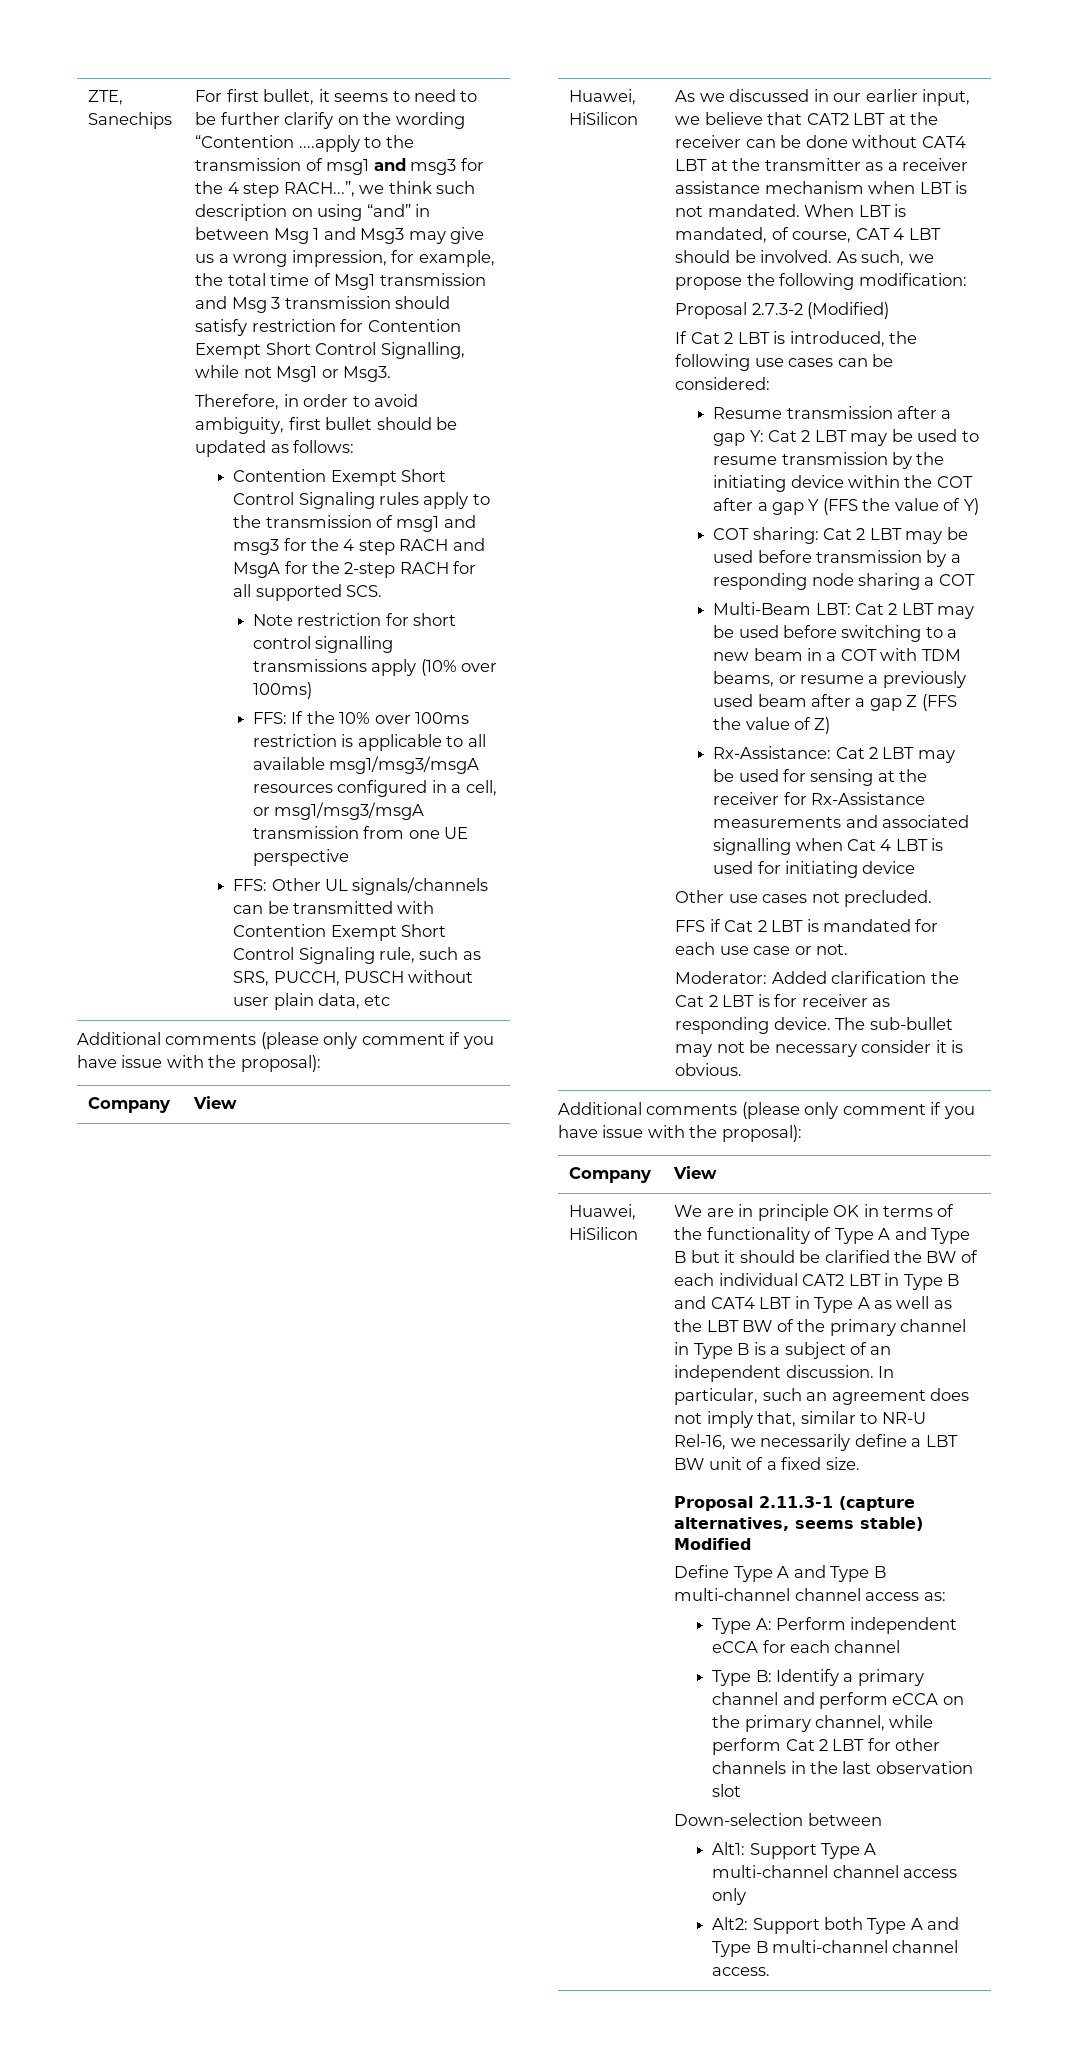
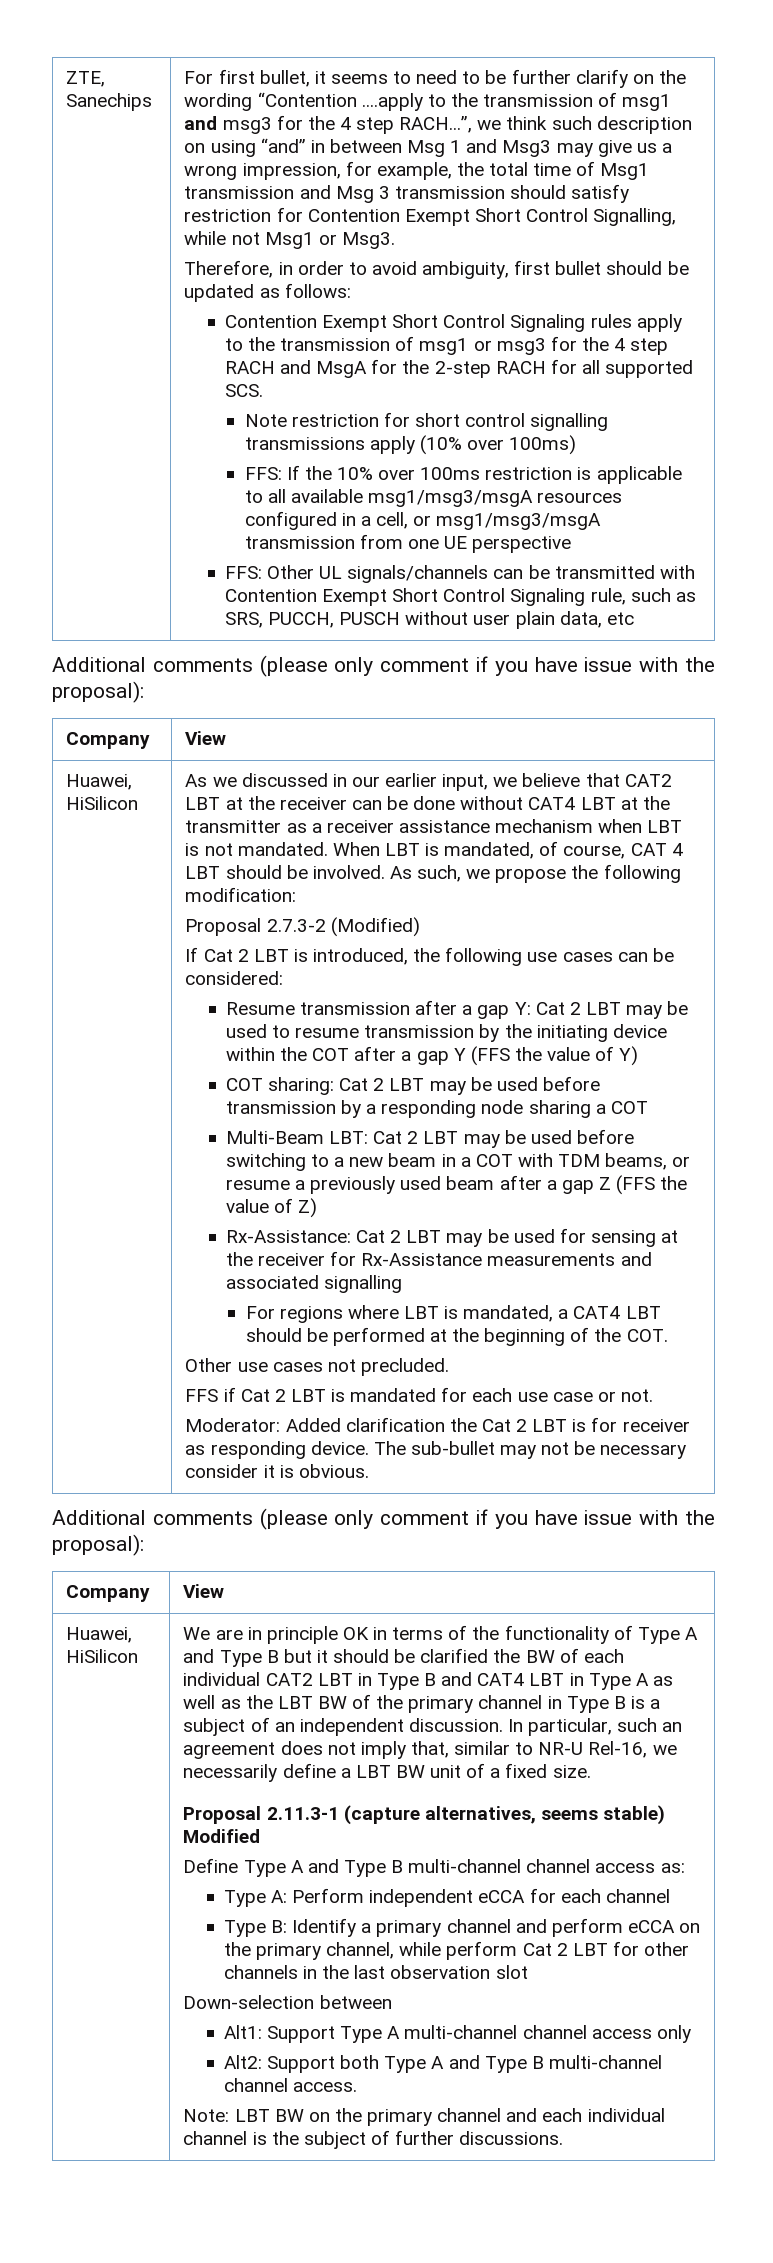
- Contention Exempt Short Control Signaling rules apply to the transmission of msg1 and msg3 for the 4 step RACH and MsgA for the 2-step RACH for all supported SCS.
+ Contention Exempt Short Control Signaling rules apply to the transmission of msg1 or msg3 for the 4 step RACH and MsgA for the 2-step RACH for all supported SCS.
- Rx-Assistance: Cat 2 LBT may be used for sensing at the receiver for Rx-Assistance measurements and associated signalling when Cat 4 LBT is used for initiating device
+ Rx-Assistance: Cat 2 LBT may be used for sensing at the receiver for Rx-Assistance measurements and associated signalling
+ For regions where LBT is mandated, a CAT4 LBT should be performed at the beginning of the COT.
+ Note: LBT BW on the primary channel and each individual channel is the subject of further discussions.

